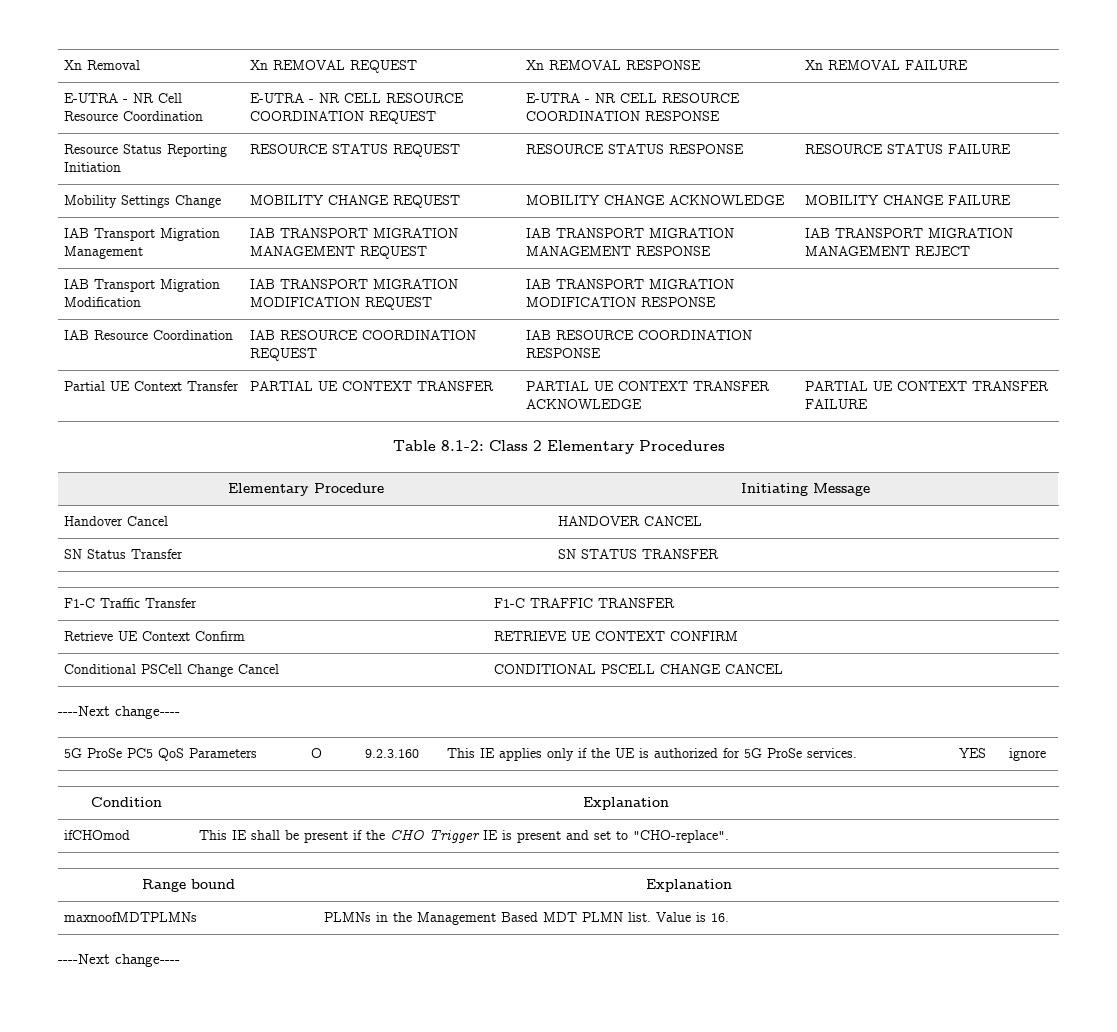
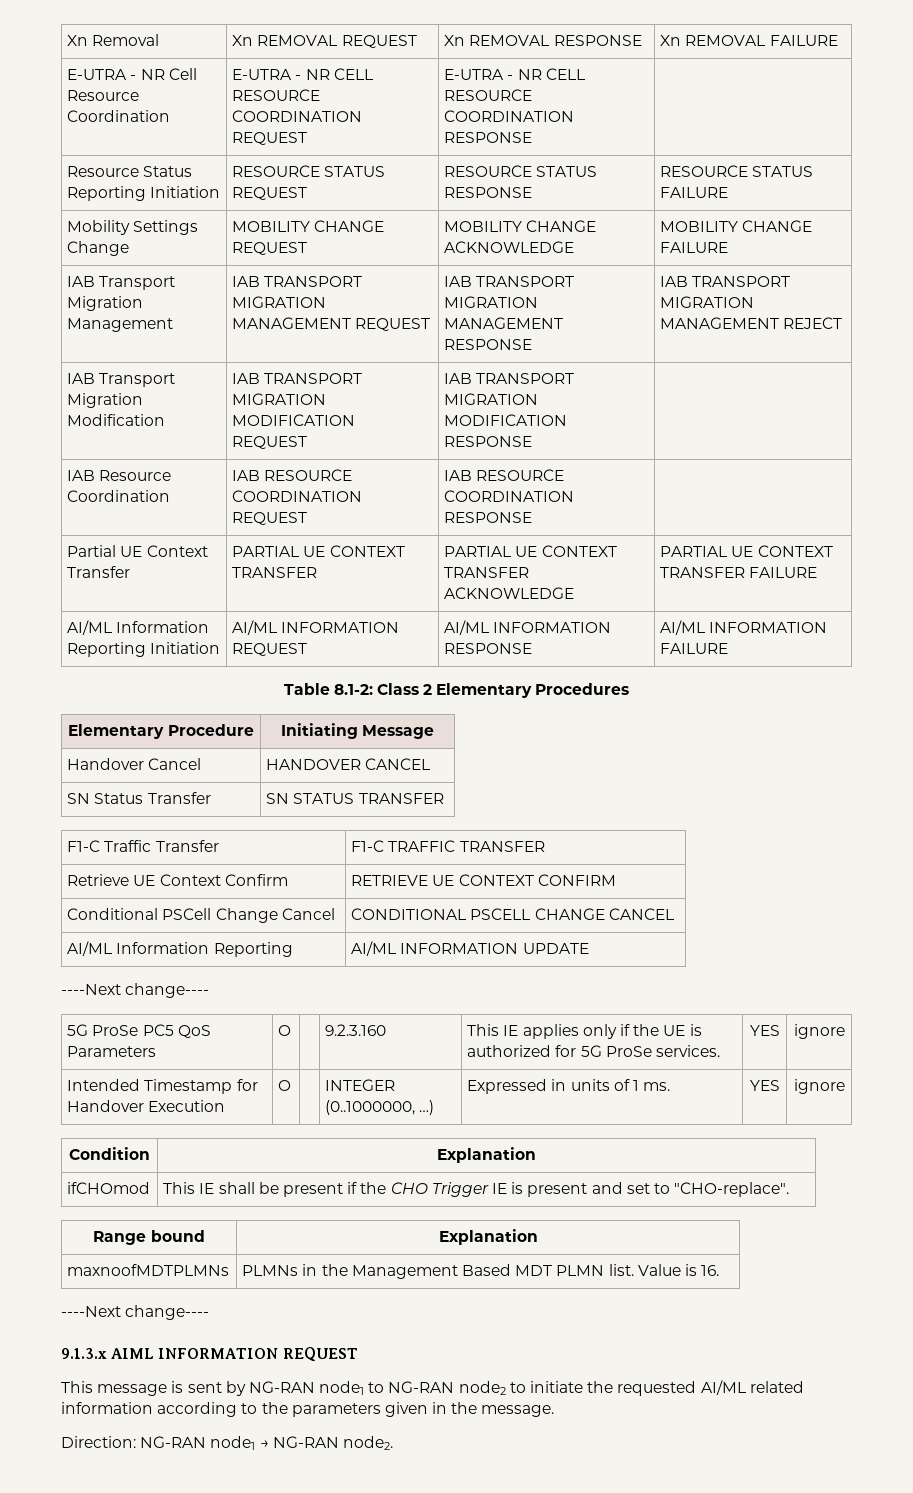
+ AI/ML Information Reporting Initiation | AI/ML INFORMATION REQUEST | AI/ML INFORMATION RESPONSE | AI/ML INFORMATION FAILURE
+ AI/ML Information Reporting | AI/ML INFORMATION UPDATE
+ Intended Timestamp for Handover Execution | O | | INTEGER (0..1000000, …) | Expressed in units of 1 ms. | YES | ignore
+ 9.1.3.x AIML INFORMATION REQUEST
+ This message is sent by NG-RAN node1 to NG-RAN node2 to initiate the requested AI/ML related information according to the parameters given in the message.
+ Direction: NG-RAN node1 → NG-RAN node2.

